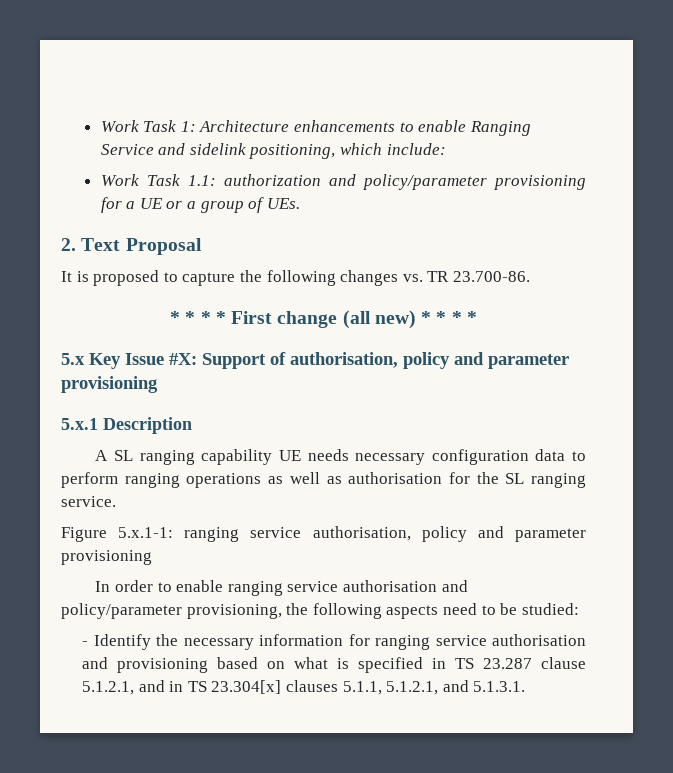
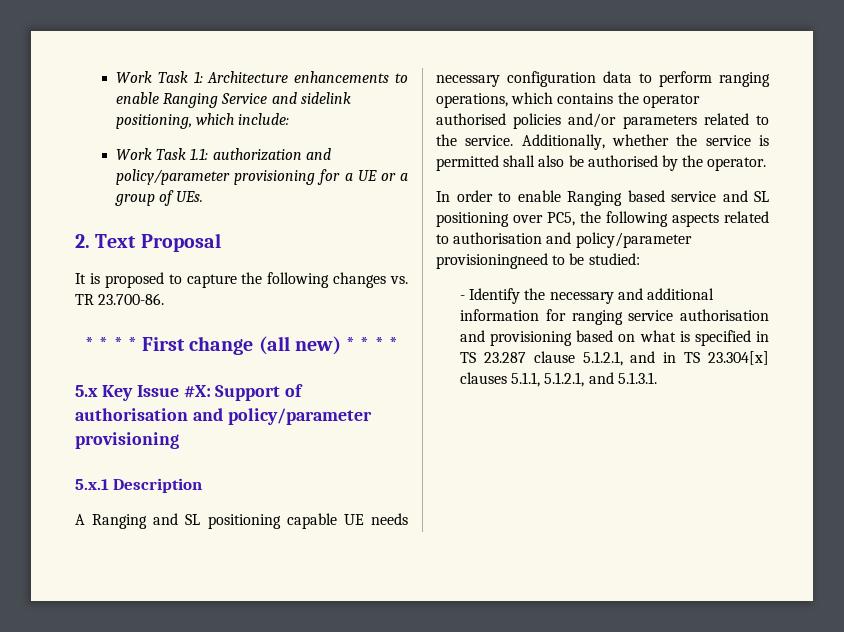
- 5.x Key Issue #X: Support of authorisation, policy and parameter provisioning
+ 5.x Key Issue #X: Support of authorisation and policy/parameter provisioning
- A SL ranging capability UE needs necessary configuration data to perform ranging operations as well as authorisation for the SL ranging service.
- Figure 5.x.1-1: ranging service authorisation, policy and parameter provisioning
- In order to enable ranging service authorisation and policy/parameter provisioning, the following aspects need to be studied:
+ A Ranging and SL positioning capable UE needs necessary configuration data to perform ranging operations, which contains the operator authorised policies and/or parameters related to the service. Additionally, whether the service is permitted shall also be authorised by the operator.
+ In order to enable Ranging based service and SL positioning over PC5, the following aspects related to authorisation and policy/parameter provisioningneed to be studied:
- - Identify the necessary information for ranging service authorisation and provisioning based on what is specified in TS 23.287 clause 5.1.2.1, and in TS 23.304[x] clauses 5.1.1, 5.1.2.1, and 5.1.3.1.
+ - Identify the necessary and additional information for ranging service authorisation and provisioning based on what is specified in TS 23.287 clause 5.1.2.1, and in TS 23.304[x] clauses 5.1.1, 5.1.2.1, and 5.1.3.1.

